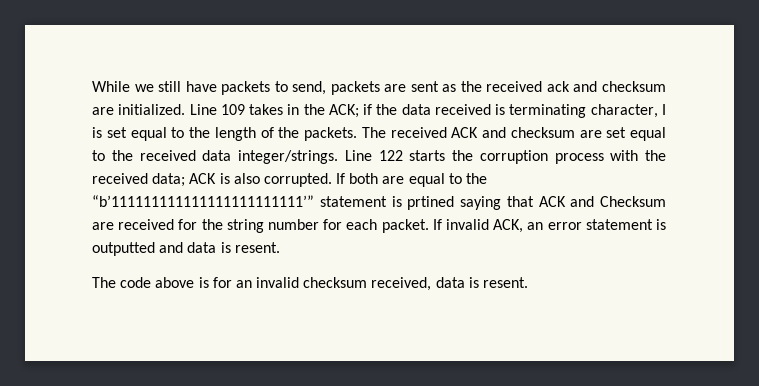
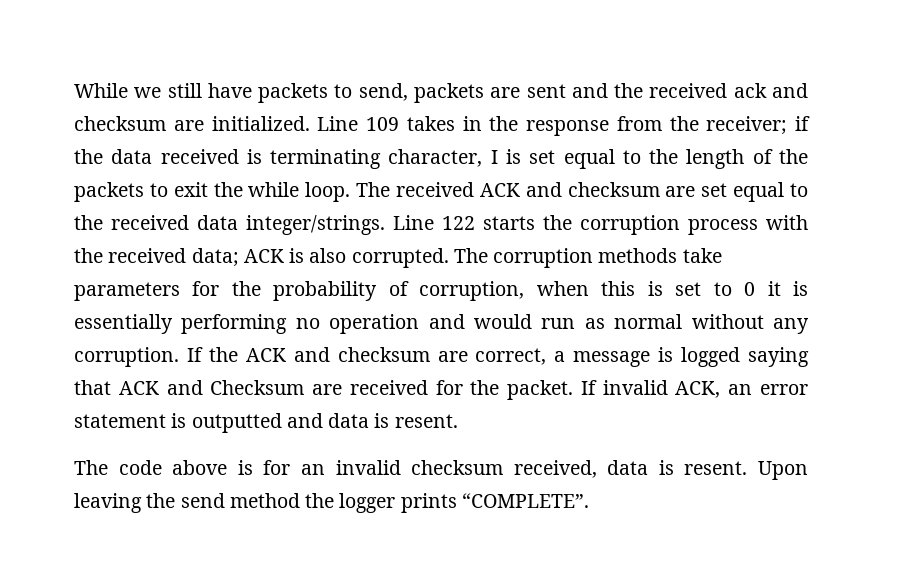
- While we still have packets to send, packets are sent as the received ack and checksum are initialized.
+ While we still have packets to send, packets are sent and the received ack and checksum are initialized.
- Line 109 takes in the ACK; if the data received is terminating character, I is set equal to the length of the packets.
+ Line 109 takes in the response from the receiver; if the data received is terminating character, I is set equal to the length of the packets to exit the while loop.
- If both are equal to the “b’111111111111111111111111’” statement is prtined saying that ACK and Checksum are received for the string number for each packet.
+ The corruption methods take parameters for the probability of corruption, when this is set to 0 it is essentially performing no operation and would run as normal without any corruption. If the ACK and checksum are correct, a message is logged saying that ACK and Checksum are received for the packet.
+ Upon leaving the send method the logger prints “COMPLETE”.

